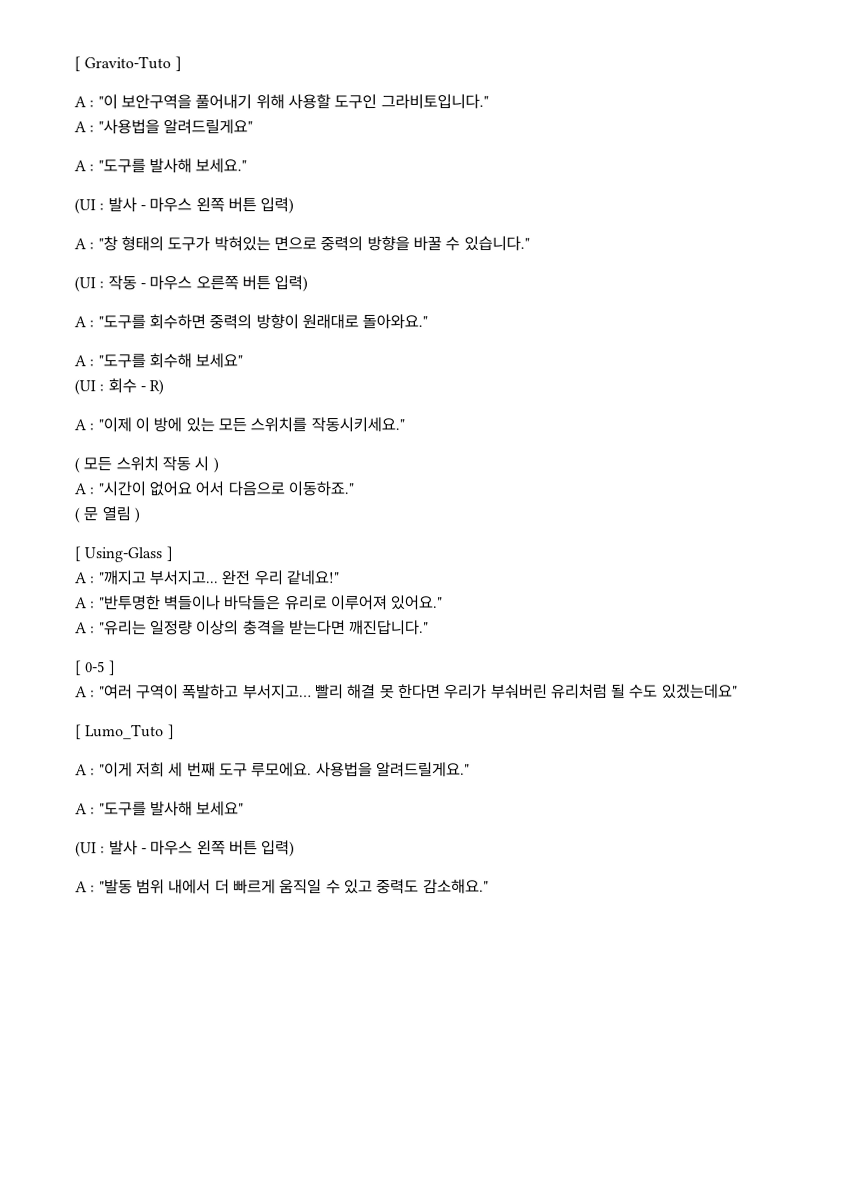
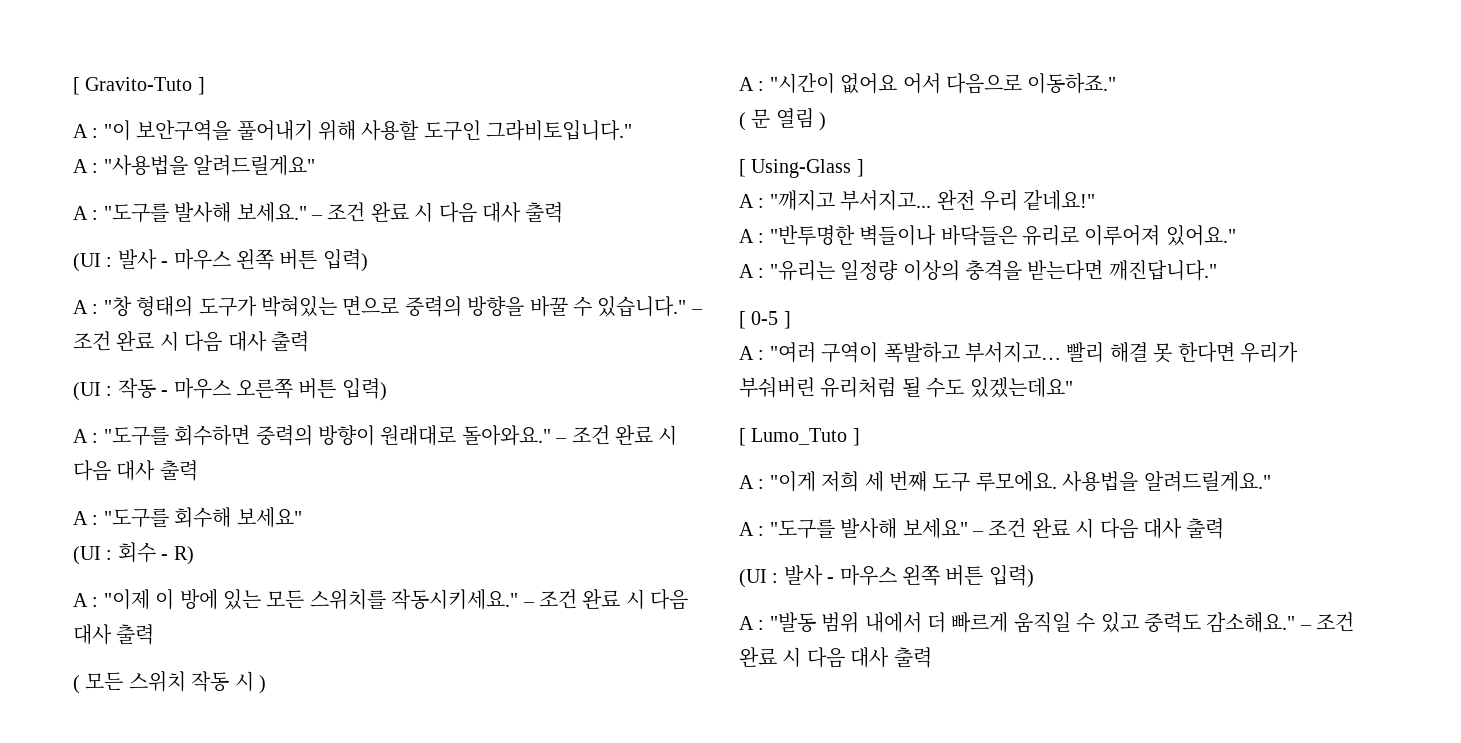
- A : "도구를 발사해 보세요."
+ A : "도구를 발사해 보세요." – 조건 완료 시 다음 대사 출력
- A : "창 형태의 도구가 박혀있는 면으로 중력의 방향을 바꿀 수 있습니다."
+ A : "창 형태의 도구가 박혀있는 면으로 중력의 방향을 바꿀 수 있습니다." – 조건 완료 시 다음 대사 출력
- A : "도구를 회수하면 중력의 방향이 원래대로 돌아와요."
+ A : "도구를 회수하면 중력의 방향이 원래대로 돌아와요." – 조건 완료 시 다음 대사 출력
- A : "이제 이 방에 있는 모든 스위치를 작동시키세요."
+ A : "이제 이 방에 있는 모든 스위치를 작동시키세요." – 조건 완료 시 다음 대사 출력
- A : "도구를 발사해 보세요"
+ A : "도구를 발사해 보세요" – 조건 완료 시 다음 대사 출력
- A : "발동 범위 내에서 더 빠르게 움직일 수 있고 중력도 감소해요."
+ A : "발동 범위 내에서 더 빠르게 움직일 수 있고 중력도 감소해요." – 조건 완료 시 다음 대사 출력

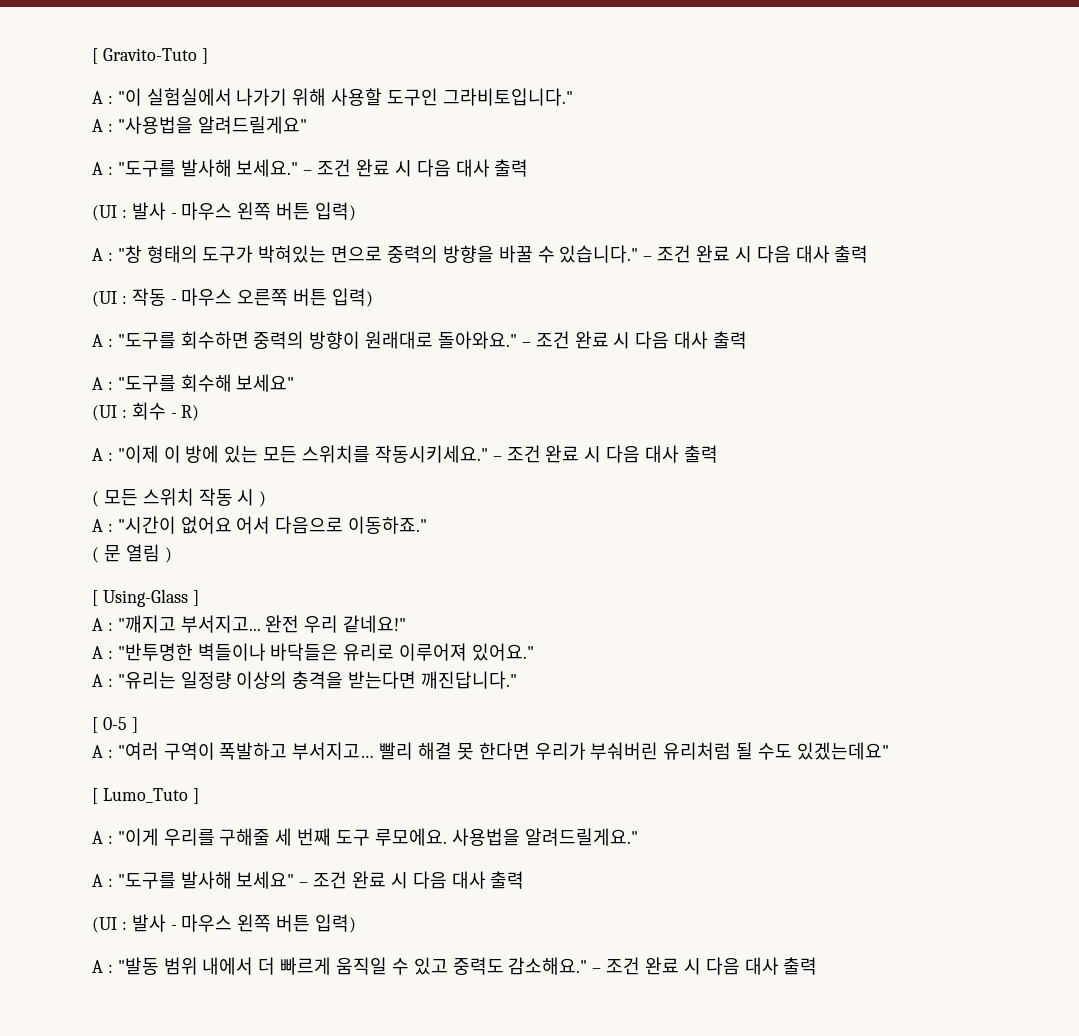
- A : "이 보안구역을 풀어내기 위해 사용할 도구인 그라비토입니다."
+ A : "이 실험실에서 나가기 위해 사용할 도구인 그라비토입니다."
- A : "이게 저희 세 번째 도구 루모에요.
+ A : "이게 우리를 구해줄 세 번째 도구 루모에요.

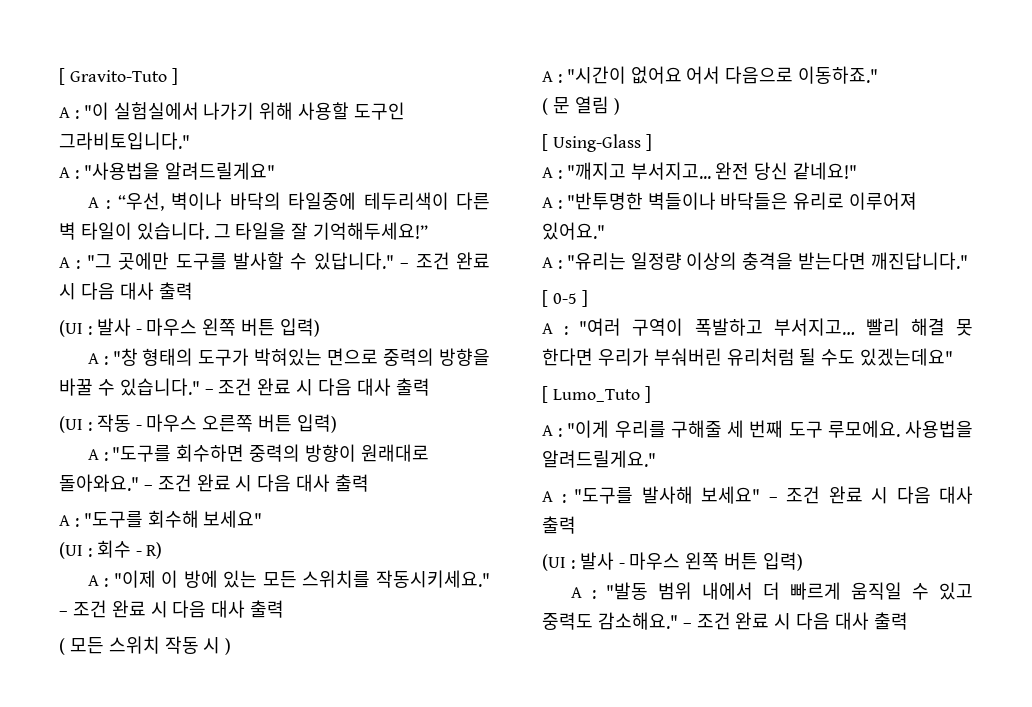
- A : "도구를 발사해 보세요."
+ A : “우선, 벽이나 바닥의 타일중에 테두리색이 다른 벽 타일이 있습니다. 그 타일을 잘 기억해두세요!”
+ A : "그 곳에만 도구를 발사할 수 있답니다."
- 완전 우리 같네요!"
+ 완전 당신 같네요!"

